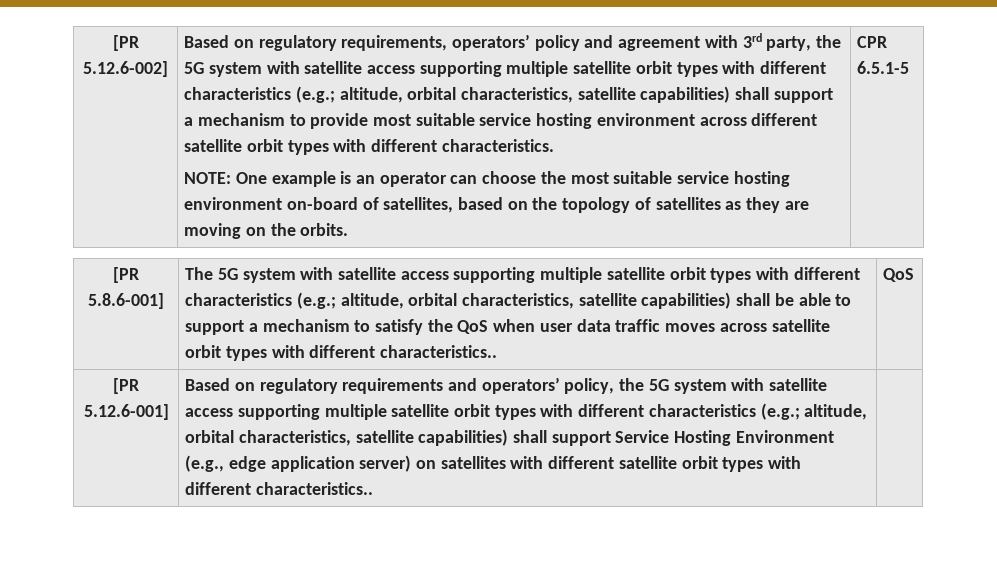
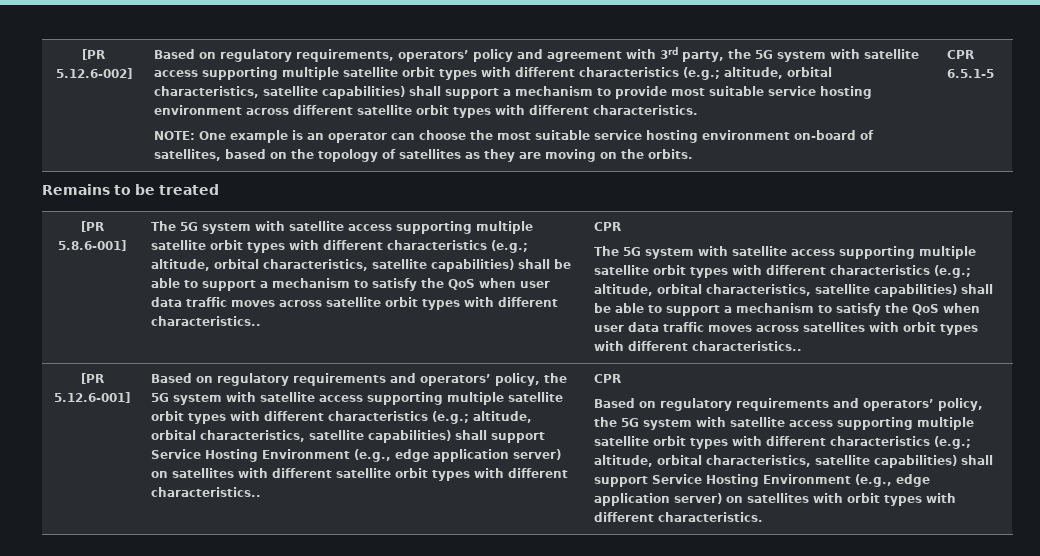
+ Remains to be treated
- The 5G system with satellite access supporting multiple satellite orbit types with different characteristics (e.g.; altitude, orbital characteristics, satellite capabilities) shall be able to support a mechanism to satisfy the QoS when user data traffic moves across satellite orbit types with different characteristics.. | QoS
+ The 5G system with satellite access supporting multiple satellite orbit types with different characteristics (e.g.; altitude, orbital characteristics, satellite capabilities) shall be able to support a mechanism to satisfy the QoS when user data traffic moves across satellite orbit types with different characteristics.. | CPR
+ The 5G system with satellite access supporting multiple satellite orbit types with different characteristics (e.g.; altitude, orbital characteristics, satellite capabilities) shall be able to support a mechanism to satisfy the QoS when user data traffic moves across satellites with orbit types with different characteristics..
- Based on regulatory requirements and operators’ policy, the 5G system with satellite access supporting multiple satellite orbit types with different characteristics (e.g.; altitude, orbital characteristics, satellite capabilities) shall support Service Hosting Environment (e.g., edge application server) on satellites with different satellite orbit types with different characteristics..
+ Based on regulatory requirements and operators’ policy, the 5G system with satellite access supporting multiple satellite orbit types with different characteristics (e.g.; altitude, orbital characteristics, satellite capabilities) shall support Service Hosting Environment (e.g., edge application server) on satellites with different satellite orbit types with different characteristics.. | CPR
+ Based on regulatory requirements and operators’ policy, the 5G system with satellite access supporting multiple satellite orbit types with different characteristics (e.g.; altitude, orbital characteristics, satellite capabilities) shall support Service Hosting Environment (e.g., edge application server) on satellites with orbit types with different characteristics.

